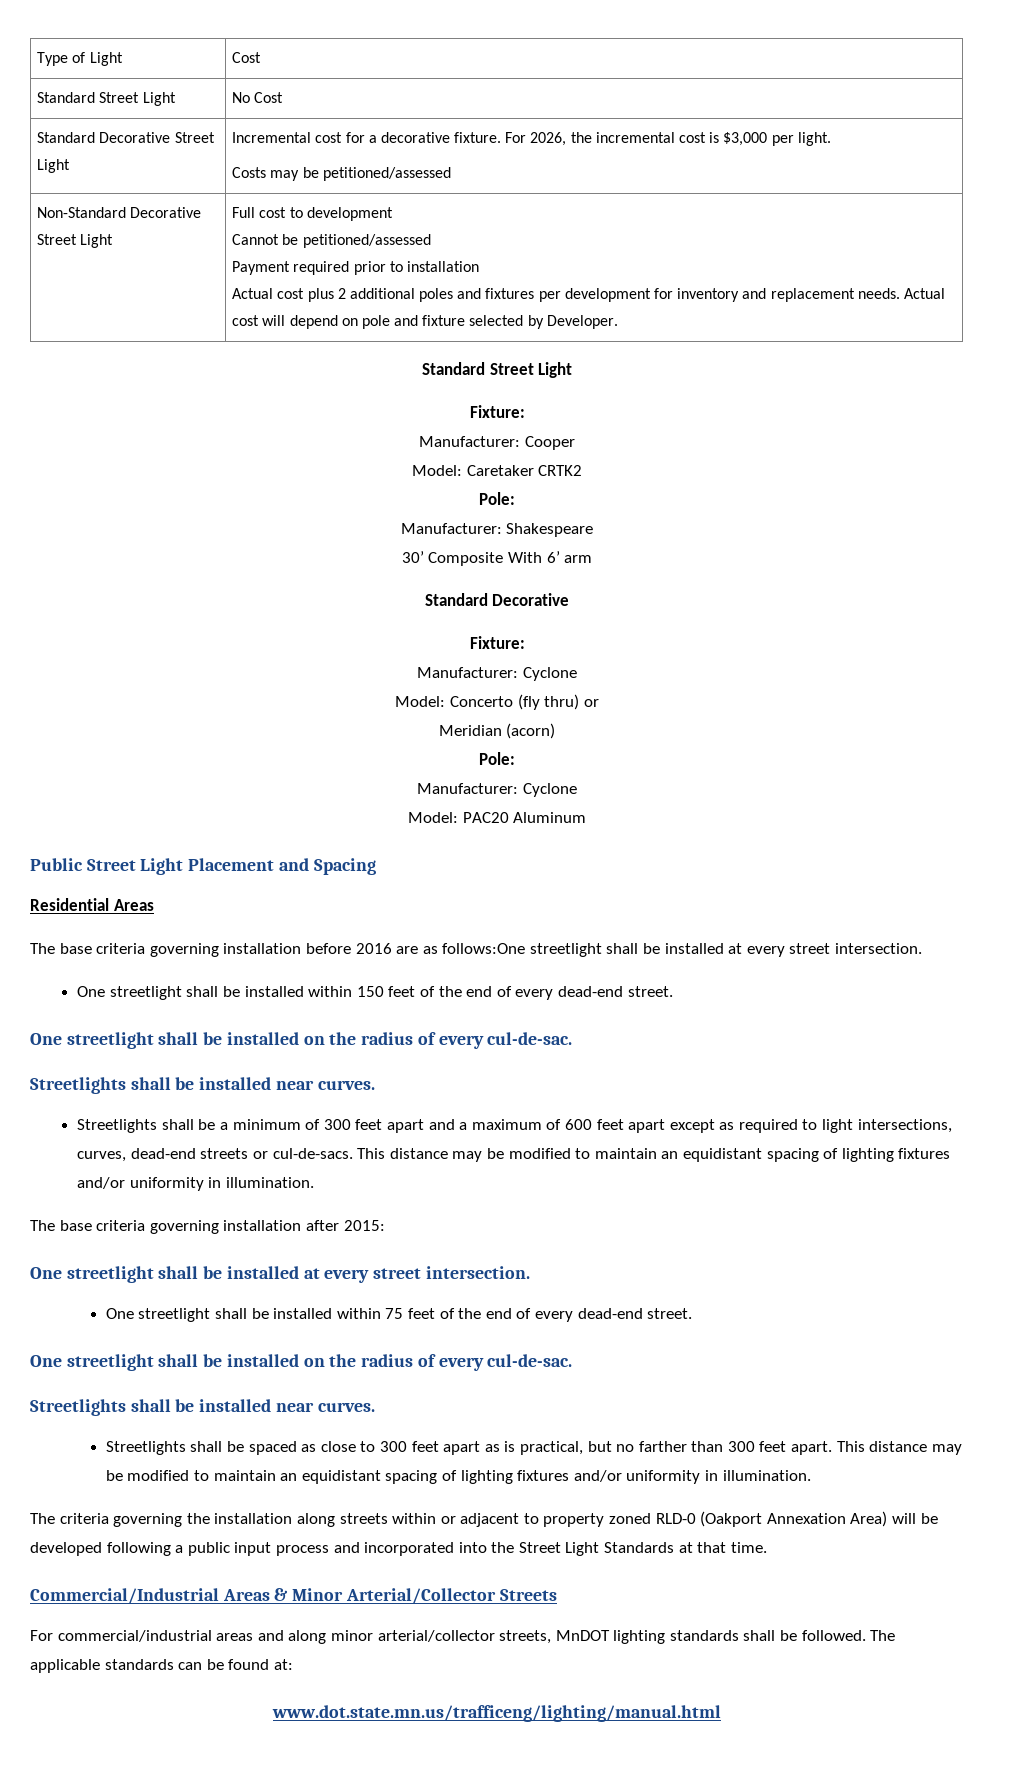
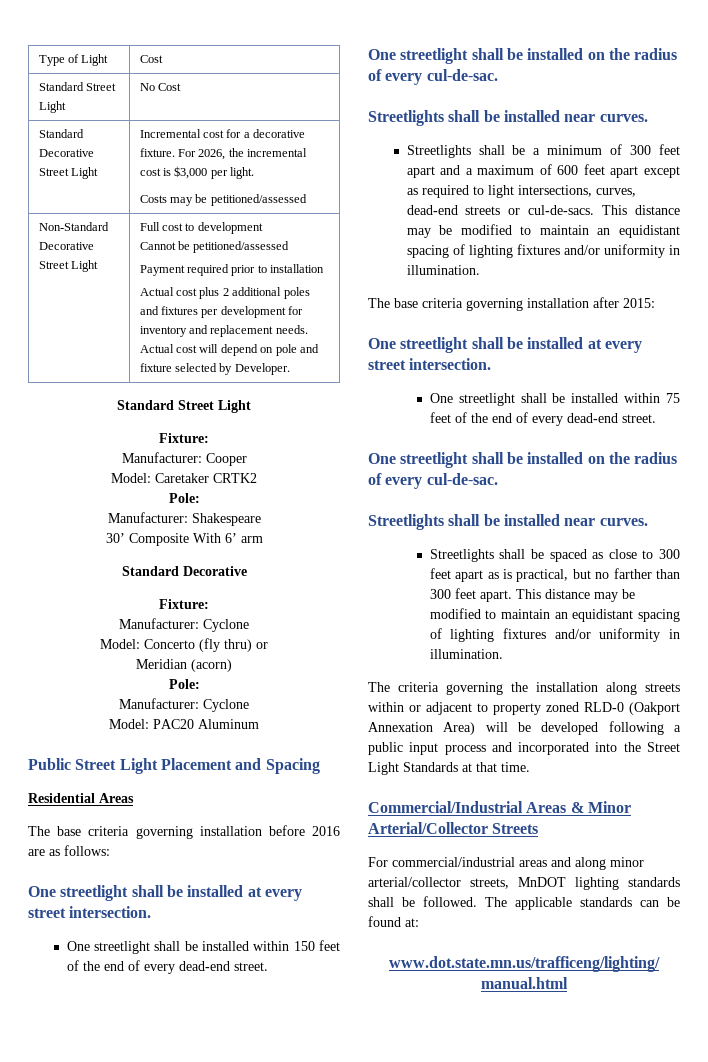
- The base criteria governing installation before 2016 are as follows:One streetlight shall be installed at every street intersection.
+ The base criteria governing installation before 2016 are as follows:
+ One streetlight shall be installed at every street intersection.

